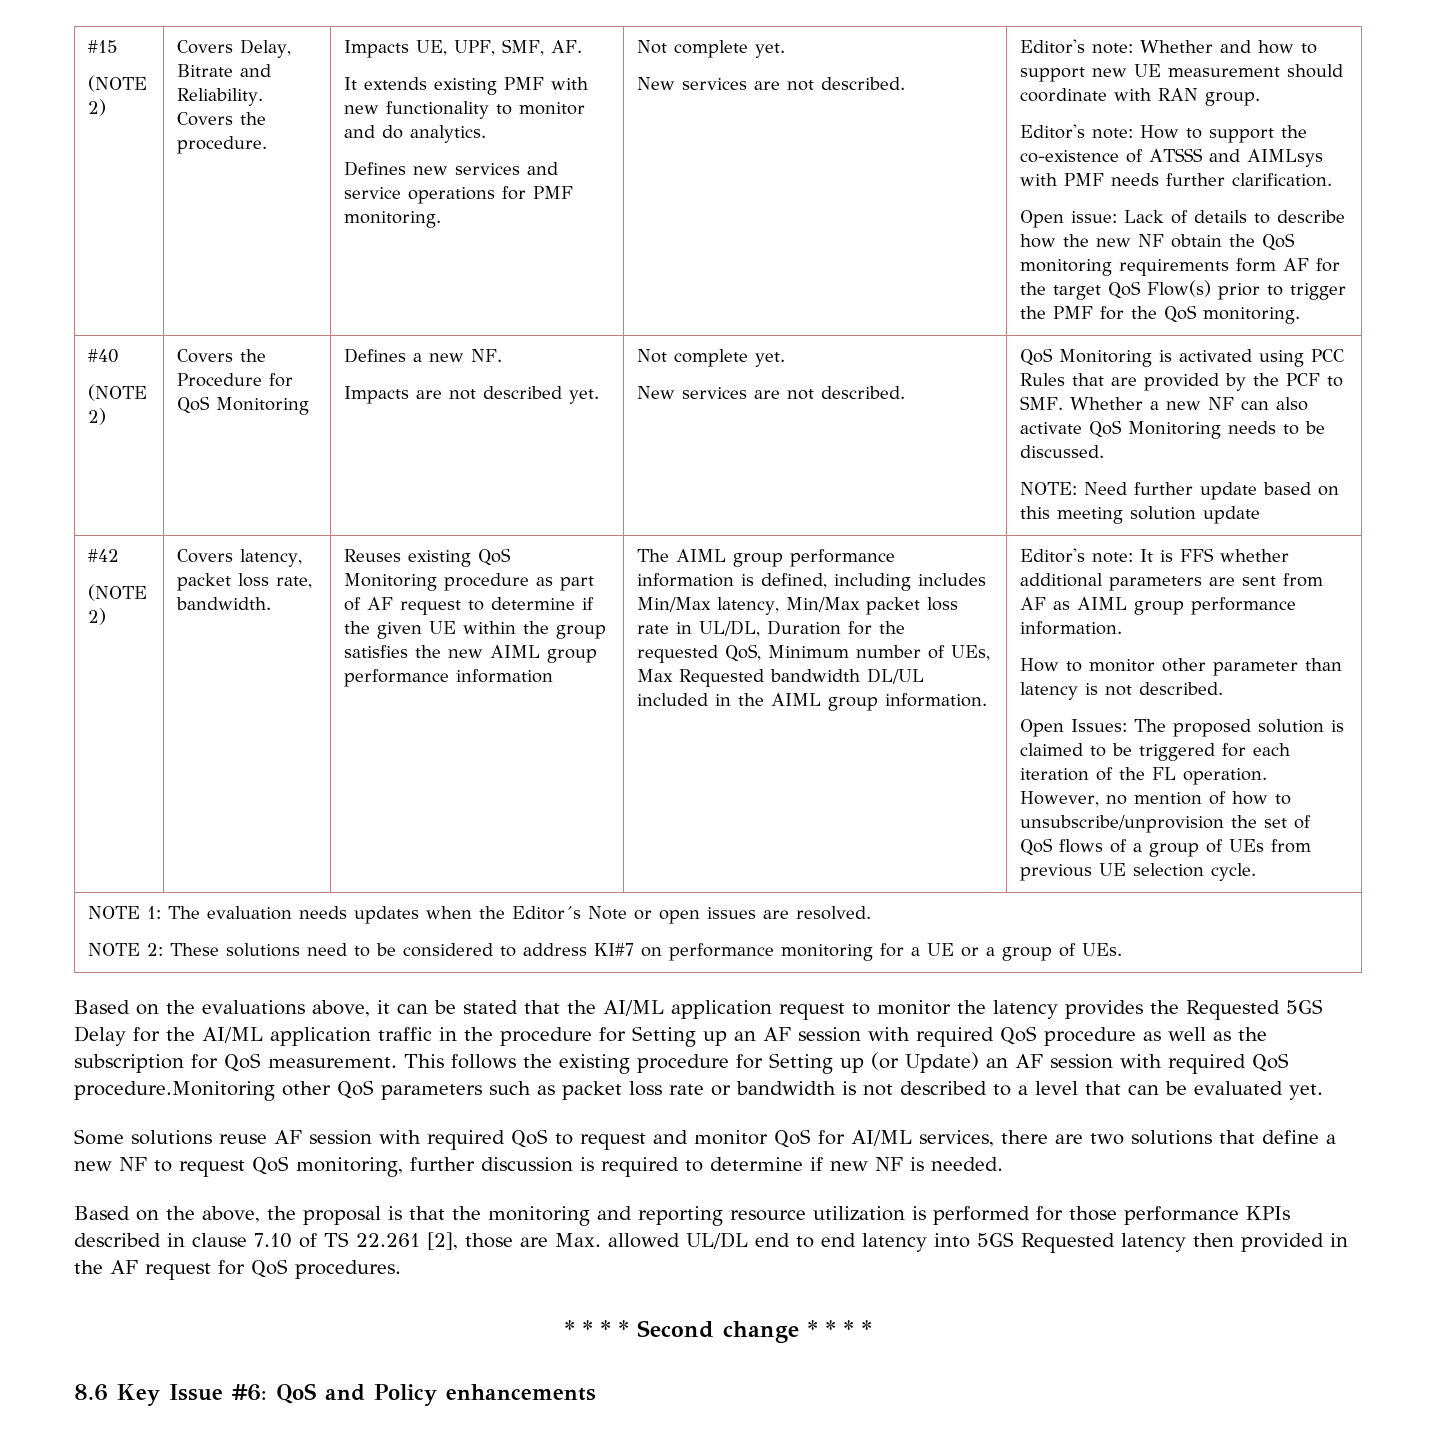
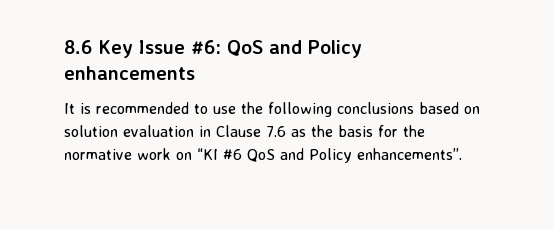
- #15
- (NOTE 2) | Covers Delay, Bitrate and Reliability. Covers the procedure. | Impacts UE, UPF, SMF, AF.
- It extends existing PMF with new functionality to monitor and do analytics.
- Defines new services and service operations for PMF monitoring. | Not complete yet.
- New services are not described. | Editor's note: Whether and how to support new UE measurement should coordinate with RAN group.
- Editor's note: How to support the co-existence of ATSSS and AIMLsys with PMF needs further clarification.
- Open issue: Lack of details to describe how the new NF obtain the QoS monitoring requirements form AF for the target QoS Flow(s) prior to trigger the PMF for the QoS monitoring.
- #40
- (NOTE 2) | Covers the Procedure for QoS Monitoring | Defines a new NF.
- Impacts are not described yet. | Not complete yet.
- New services are not described. | QoS Monitoring is activated using PCC Rules that are provided by the PCF to SMF. Whether a new NF can also activate QoS Monitoring needs to be discussed.
- NOTE: Need further update based on this meeting solution update
- #42
- (NOTE 2) | Covers latency, packet loss rate, bandwidth. | Reuses existing QoS Monitoring procedure as part of AF request to determine if the given UE within the group satisfies the new AIML group performance information | The AIML group performance information is defined, including includes Min/Max latency, Min/Max packet loss rate in UL/DL, Duration for the requested QoS, Minimum number of UEs, Max Requested bandwidth DL/UL included in the AIML group information. | Editor's note: It is FFS whether additional parameters are sent from AF as AIML group performance information.
- How to monitor other parameter than latency is not described.
- Open Issues: The proposed solution is claimed to be triggered for each iteration of the FL operation. However, no mention of how to unsubscribe/unprovision the set of QoS flows of a group of UEs from previous UE selection cycle.
- NOTE 1: The evaluation needs updates when the Editor´s Note or open issues are resolved.
- NOTE 2: These solutions need to be considered to address KI#7 on performance monitoring for a UE or a group of UEs.
- Based on the evaluations above, it can be stated that the AI/ML application request to monitor the latency provides the Requested 5GS Delay for the AI/ML application traffic in the procedure for Setting up an AF session with required QoS procedure as well as the subscription for QoS measurement. This follows the existing procedure for Setting up (or Update) an AF session with required QoS procedure.Monitoring other QoS parameters such as packet loss rate or bandwidth is not described to a level that can be evaluated yet.
- Some solutions reuse AF session with required QoS to request and monitor QoS for AI/ML services, there are two solutions that define a new NF to request QoS monitoring, further discussion is required to determine if new NF is needed.
- Based on the above, the proposal is that the monitoring and reporting resource utilization is performed for those performance KPIs described in clause 7.10 of TS 22.261 [2], those are Max. allowed UL/DL end to end latency into 5GS Requested latency then provided in the AF request for QoS procedures.
- * * * * Second change * * * *
+ It is recommended to use the following conclusions based on solution evaluation in Clause 7.6 as the basis for the normative work on “KI #6 QoS and Policy enhancements”.

